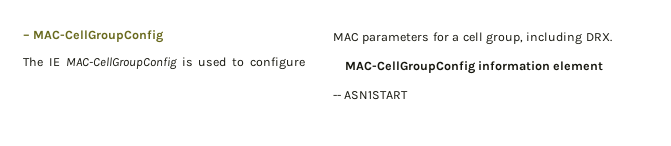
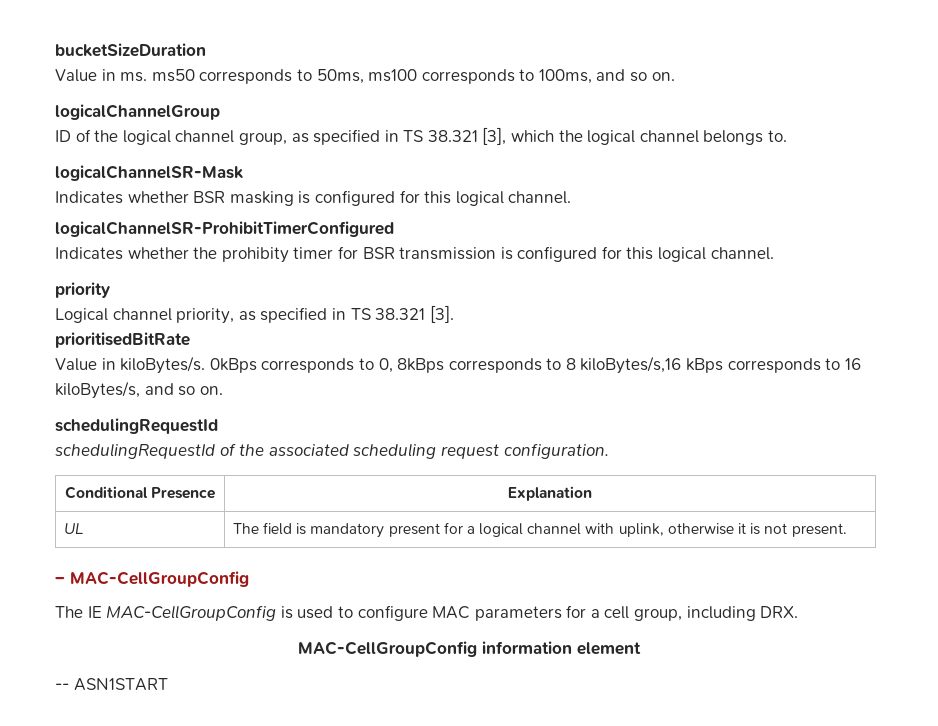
+ bucketSizeDuration
+ Value in ms. ms50 corresponds to 50ms, ms100 corresponds to 100ms, and so on.
+ logicalChannelGroup
+ ID of the logical channel group, as specified in TS 38.321 [3], which the logical channel belongs to.
+ logicalChannelSR-Mask
+ Indicates whether BSR masking is configured for this logical channel.
+ logicalChannelSR-ProhibitTimerConfigured
+ Indicates whether the prohibity timer for BSR transmission is configured for this logical channel.
+ priority
+ Logical channel priority, as specified in TS 38.321 [3].
+ prioritisedBitRate
+ Value in kiloBytes/s. 0kBps corresponds to 0, 8kBps corresponds to 8 kiloBytes/s,16 kBps corresponds to 16 kiloBytes/s, and so on.
+ schedulingRequestId
+ schedulingRequestId of the associated scheduling request configuration.
+ Conditional Presence | Explanation
+ UL | The field is mandatory present for a logical channel with uplink, otherwise it is not present.

